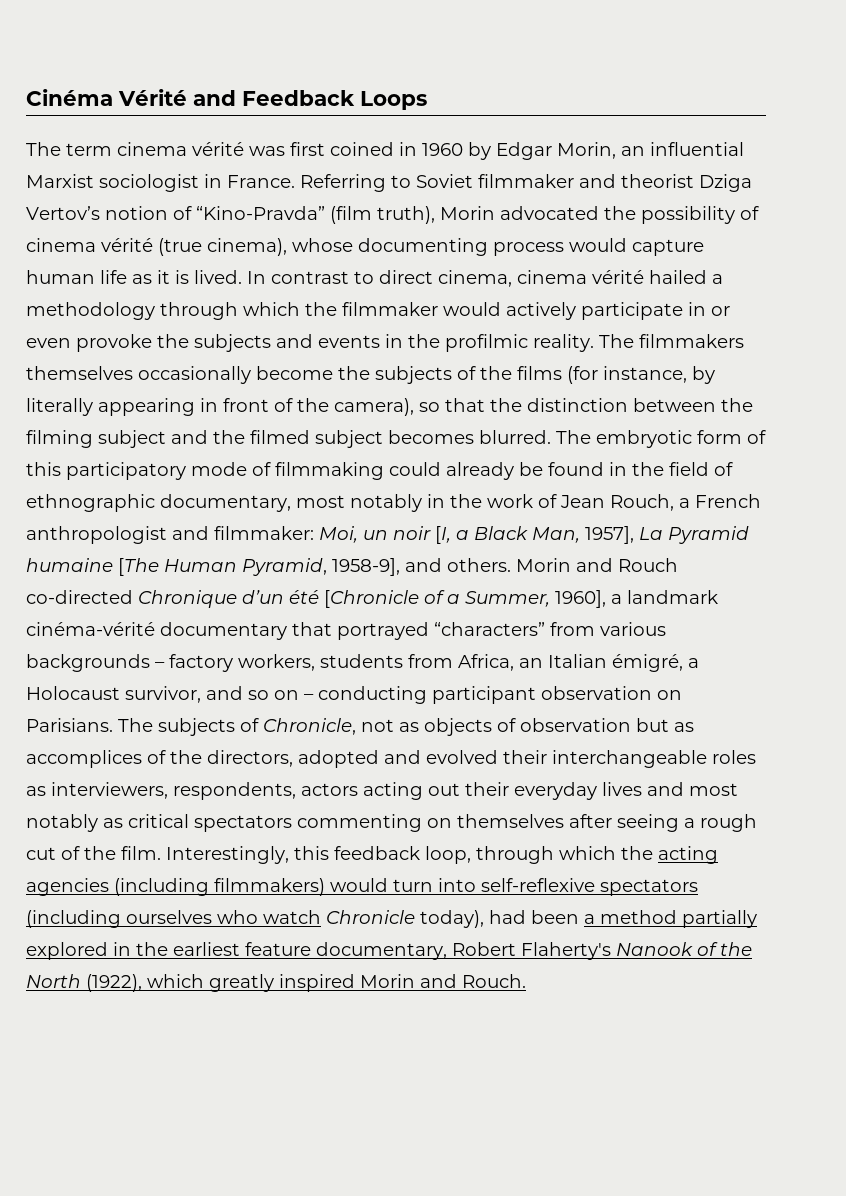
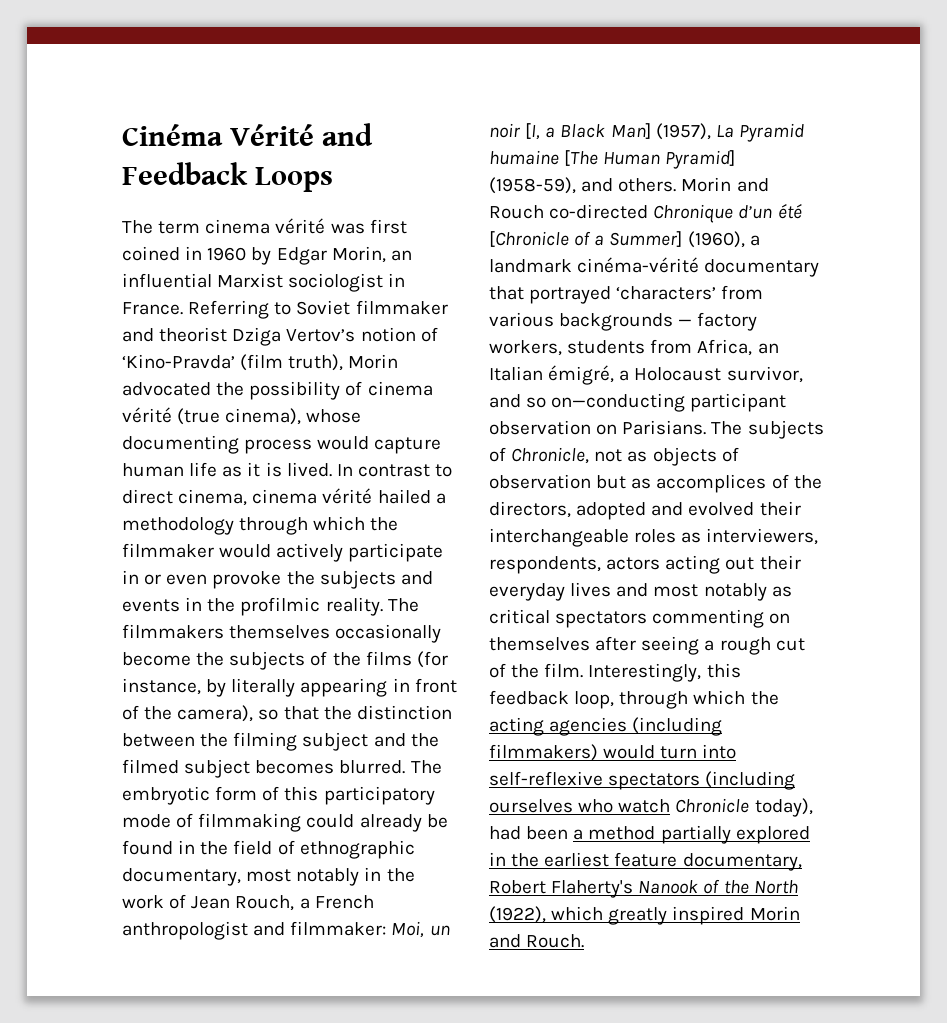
- Referring to Soviet filmmaker and theorist Dziga Vertov’s notion of “Kino-Pravda” (film truth), Morin advocated the possibility of cinema vérité (true cinema), whose documenting process would capture human life as it is lived.
+ Referring to Soviet filmmaker and theorist Dziga Vertov’s notion of ‘Kino-Pravda’ (film truth), Morin advocated the possibility of cinema vérité (true cinema), whose documenting process would capture human life as it is lived.
- The embryotic form of this participatory mode of filmmaking could already be found in the field of ethnographic documentary, most notably in the work of Jean Rouch, a French anthropologist and filmmaker: Moi, un noir [I, a Black Man, 1957], La Pyramid humaine [The Human Pyramid, 1958-9], and others.
+ The embryotic form of this participatory mode of filmmaking could already be found in the field of ethnographic documentary, most notably in the work of Jean Rouch, a French anthropologist and filmmaker: Moi, un noir [I, a Black Man] (1957), La Pyramid humaine [The Human Pyramid] (1958-59), and others.
- Morin and Rouch co-directed Chronique d’un été [Chronicle of a Summer, 1960], a landmark cinéma-vérité documentary that portrayed “characters” from various backgrounds – factory workers, students from Africa, an Italian émigré, a Holocaust survivor, and so on – conducting participant observation on Parisians.
+ Morin and Rouch co-directed Chronique d’un été [Chronicle of a Summer] (1960), a landmark cinéma-vérité documentary that portrayed ‘characters’ from various backgrounds — factory workers, students from Africa, an Italian émigré, a Holocaust survivor, and so on—conducting participant observation on Parisians.

